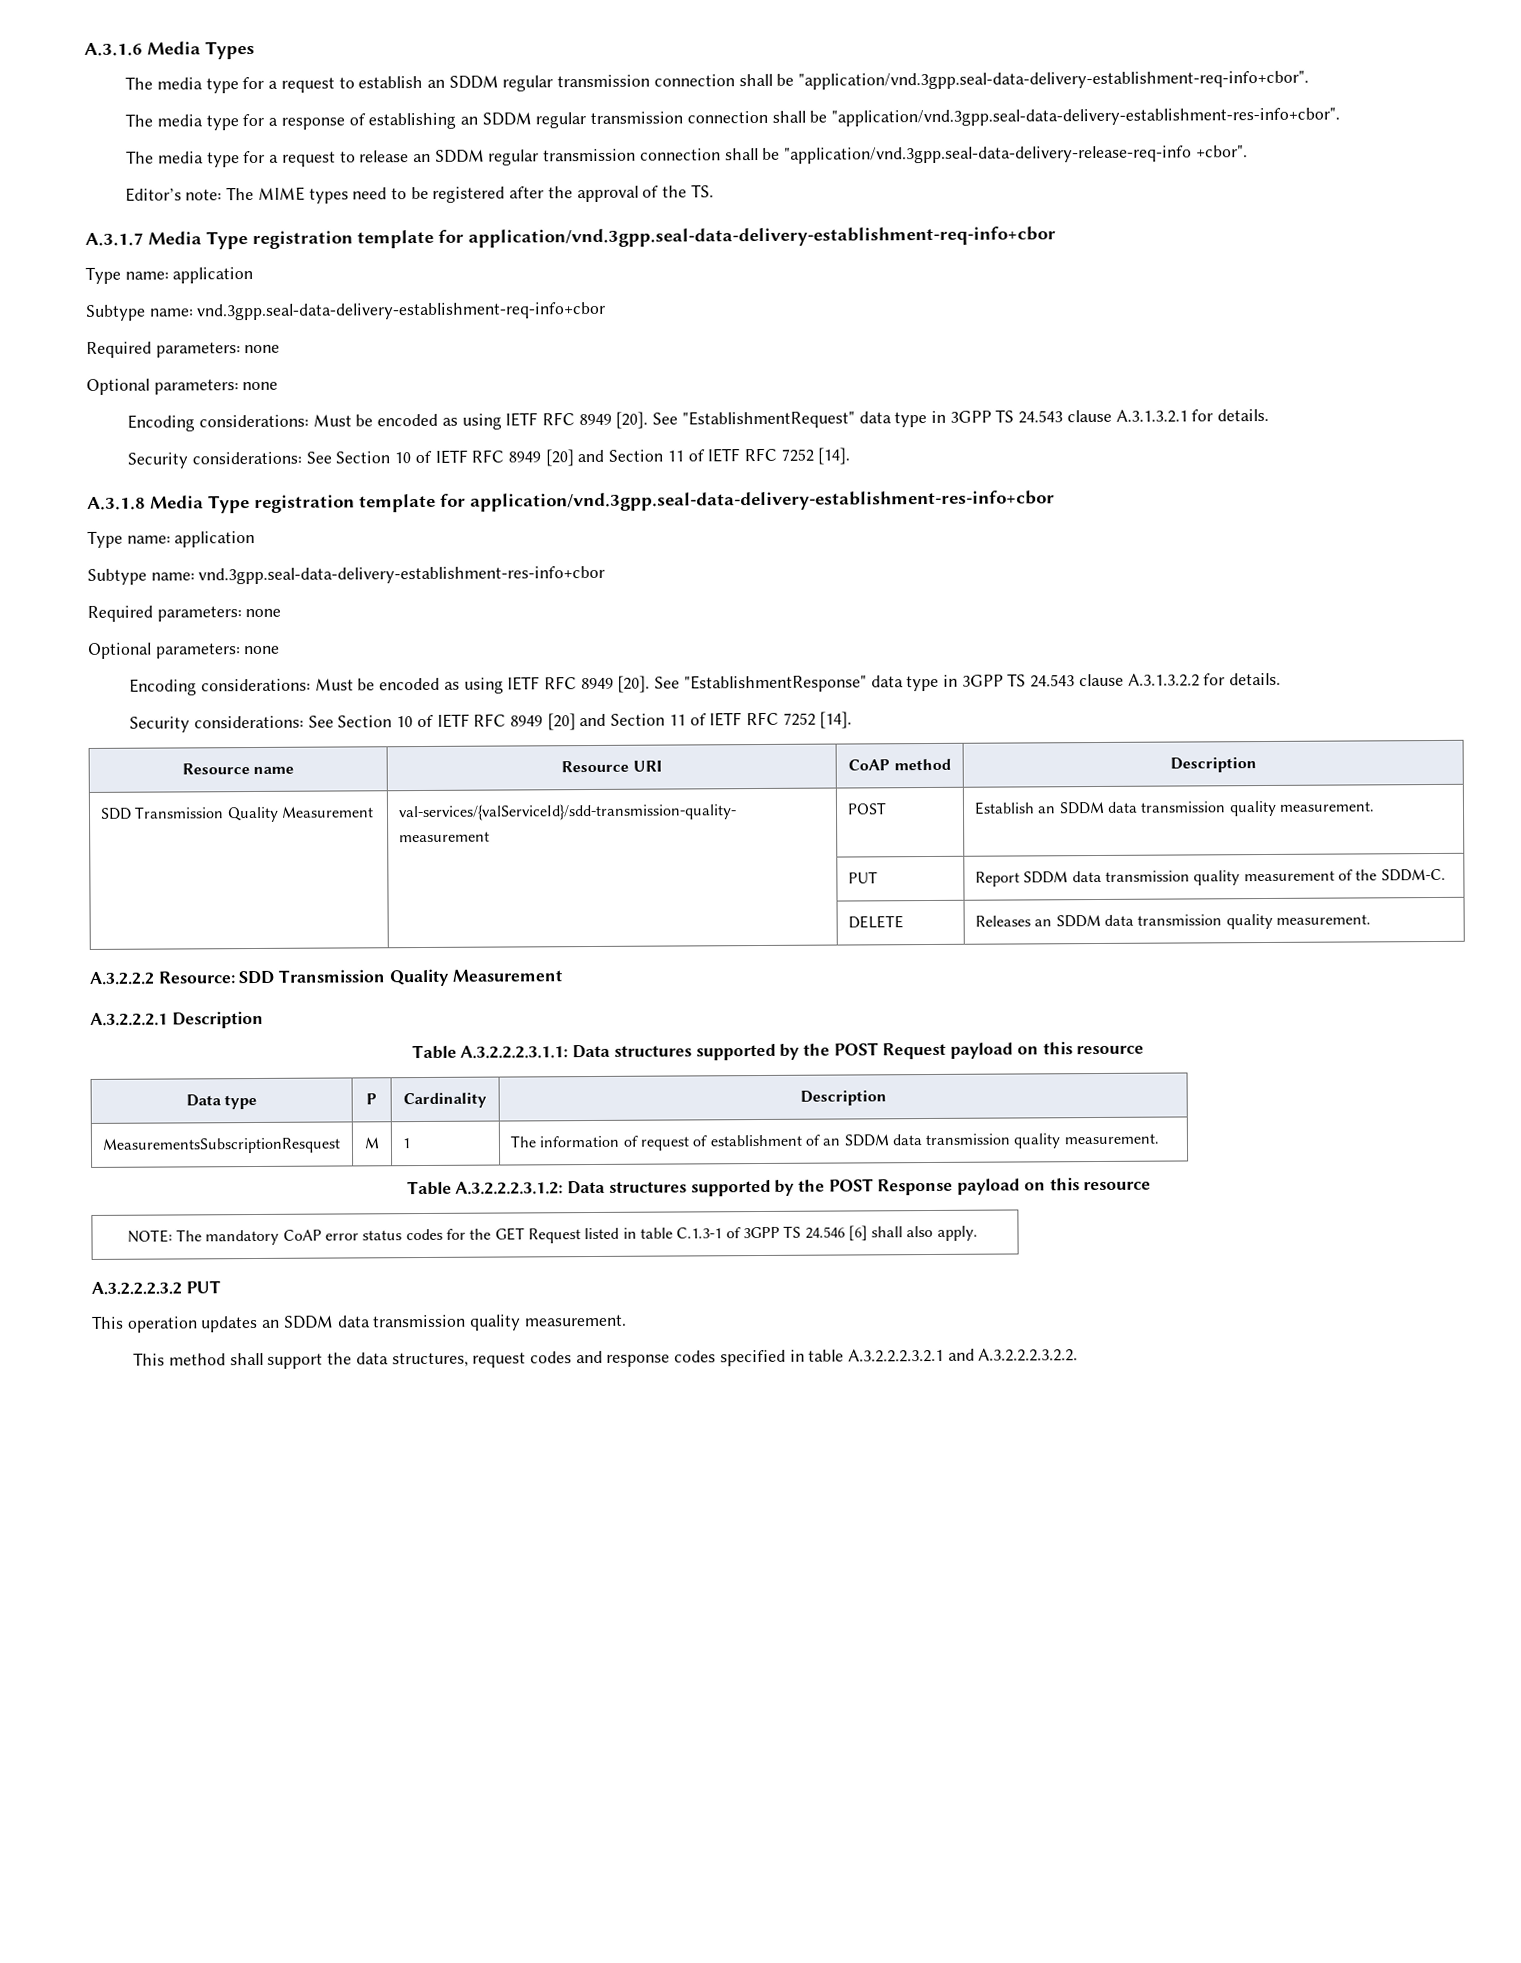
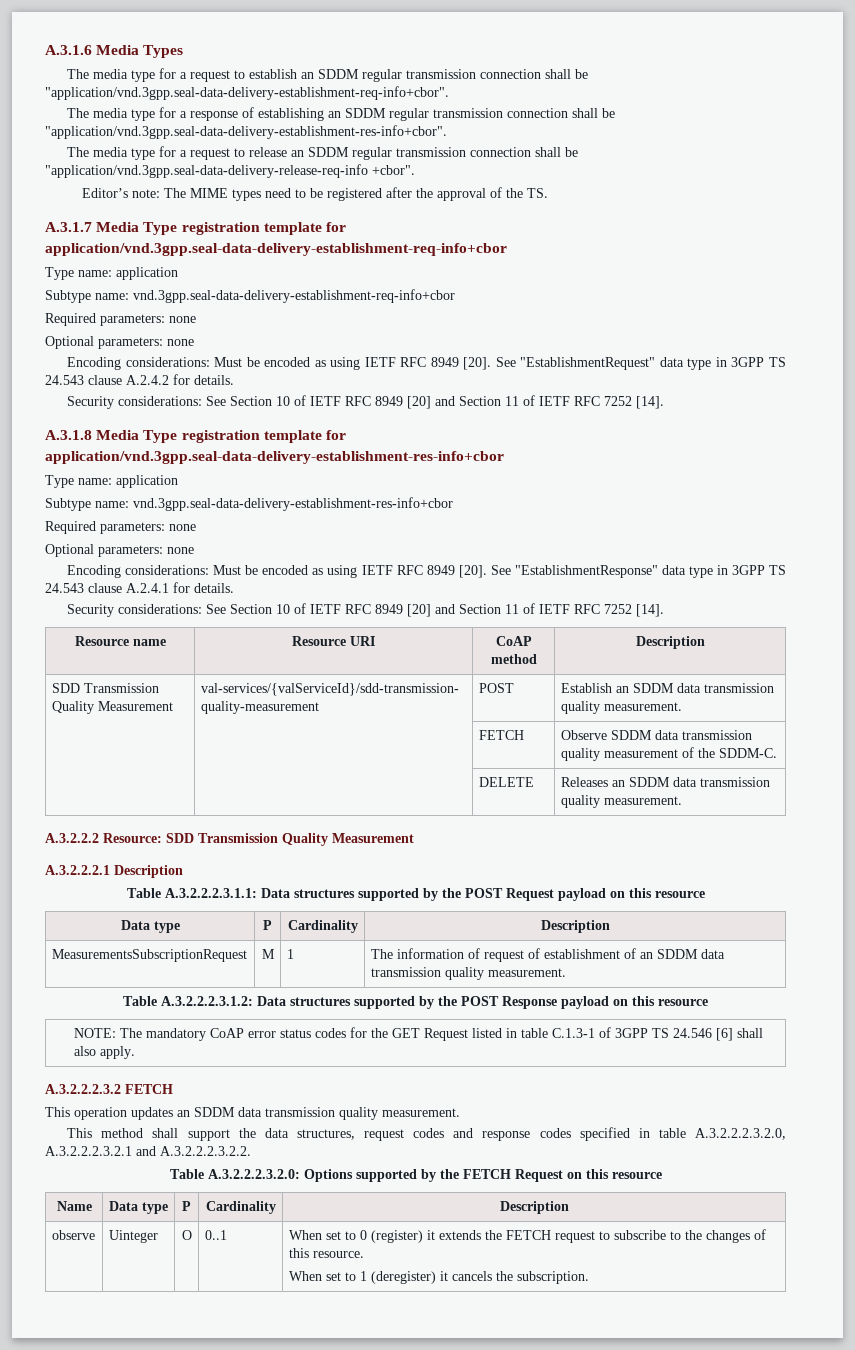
- See "EstablishmentRequest" data type in 3GPP TS 24.543 clause A.3.1.3.2.1 for details.
+ See "EstablishmentRequest" data type in 3GPP TS 24.543 clause A.2.4.2 for details.
- See "EstablishmentResponse" data type in 3GPP TS 24.543 clause A.3.1.3.2.2 for details.
+ See "EstablishmentResponse" data type in 3GPP TS 24.543 clause A.2.4.1 for details.
- | | PUT | Report SDDM data transmission quality measurement of the SDDM-C.
+ | | FETCH | Observe SDDM data transmission quality measurement of the SDDM-C.
- MeasurementsSubscriptionResquest | M | 1 | The information of request of establishment of an SDDM data transmission quality measurement.
+ MeasurementsSubscriptionRequest | M | 1 | The information of request of establishment of an SDDM data transmission quality measurement.
- A.3.2.2.2.3.2 PUT
+ A.3.2.2.2.3.2 FETCH
- This method shall support the data structures, request codes and response codes specified in table A.3.2.2.2.3.2.1 and A.3.2.2.2.3.2.2.
+ This method shall support the data structures, request codes and response codes specified in table A.3.2.2.2.3.2.0, A.3.2.2.2.3.2.1 and A.3.2.2.2.3.2.2.
+ Table A.3.2.2.2.3.2.0: Options supported by the FETCH Request on this resource
+ Name | Data type | P | Cardinality | Description
+ observe | Uinteger | O | 0..1 | When set to 0 (register) it extends the FETCH request to subscribe to the changes of this resource.
+ When set to 1 (deregister) it cancels the subscription.

